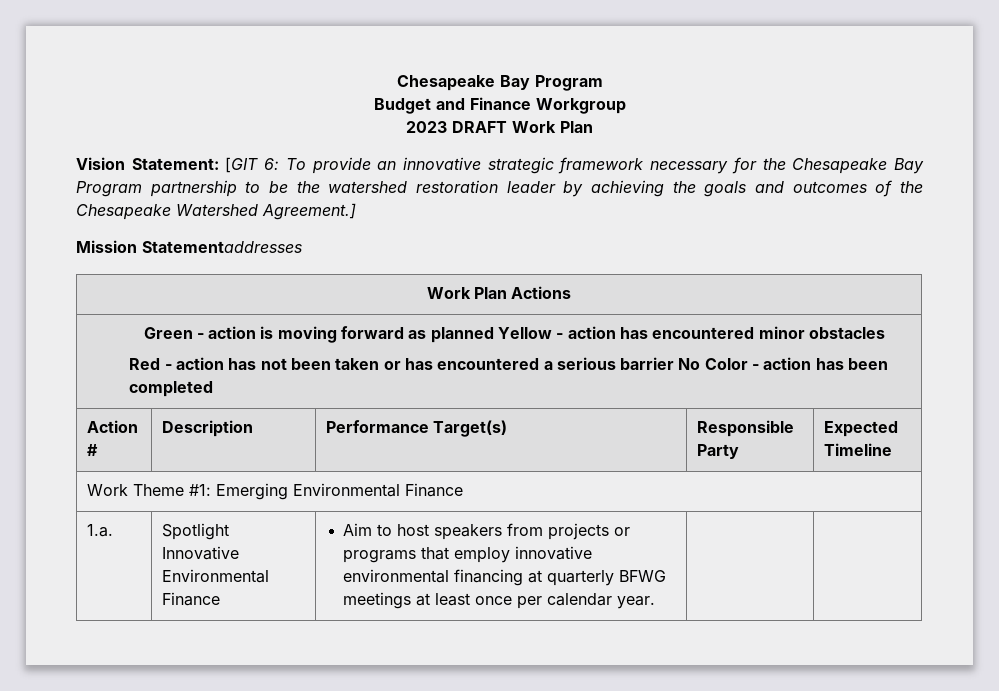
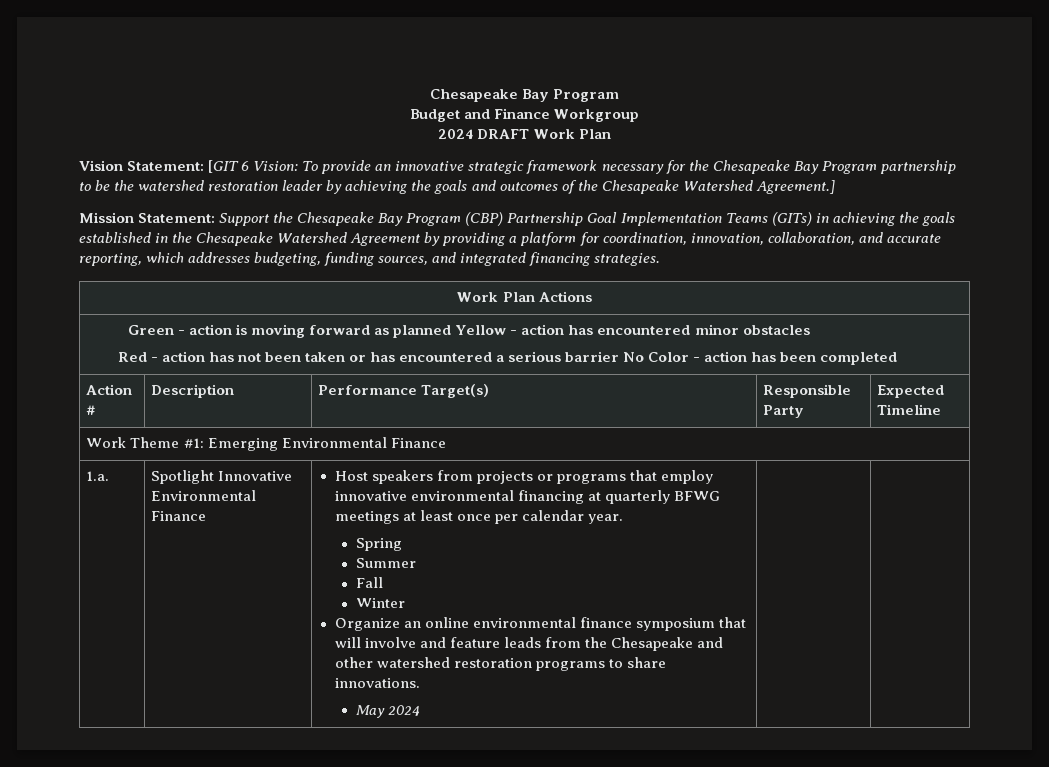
- 2023 DRAFT Work Plan
+ 2024 DRAFT Work Plan
- Vision Statement: [GIT 6: To provide an innovative strategic framework necessary for the Chesapeake Bay Program partnership to be the watershed restoration leader by achieving the goals and outcomes of the Chesapeake Watershed Agreement.]
+ Vision Statement: [GIT 6 Vision: To provide an innovative strategic framework necessary for the Chesapeake Bay Program partnership to be the watershed restoration leader by achieving the goals and outcomes of the Chesapeake Watershed Agreement.]
- Mission Statementaddresses
+ Mission Statement: Support the Chesapeake Bay Program (CBP) Partnership Goal Implementation Teams (GITs) in achieving the goals established in the Chesapeake Watershed Agreement by providing a platform for coordination, innovation, collaboration, and accurate reporting, which addresses budgeting, funding sources, and integrated financing strategies.
- Aim to host speakers from projects or programs that employ innovative environmental financing at quarterly BFWG meetings at least once per calendar year.
+ Host speakers from projects or programs that employ innovative environmental financing at quarterly BFWG meetings at least once per calendar year.
+ Spring
+ Summer
+ Fall
+ Winter
+ Organize an online environmental finance symposium that will involve and feature leads from the Chesapeake and other watershed restoration programs to share innovations.
+ May 2024

